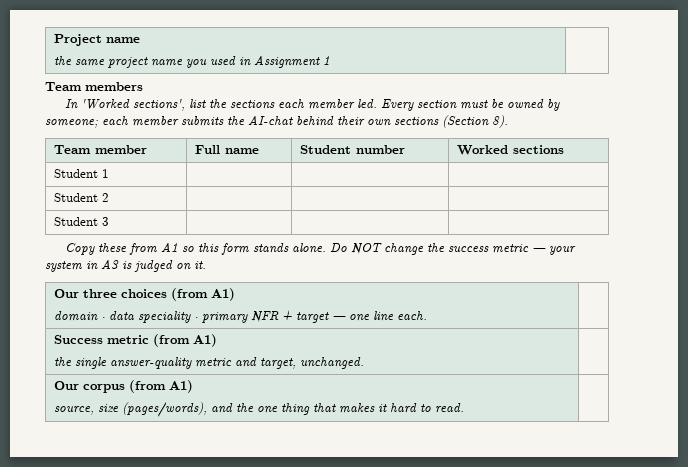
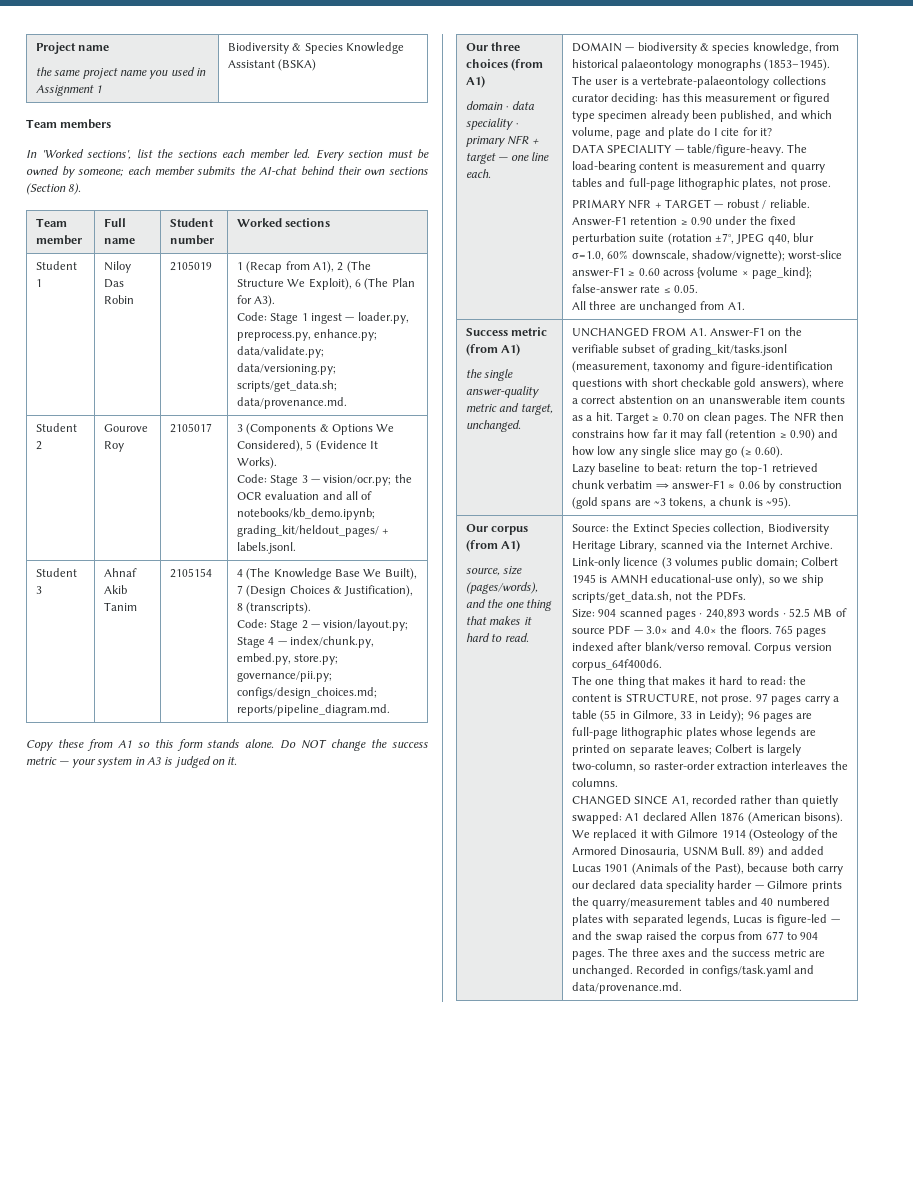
  Project name
- the same project name you used in Assignment 1 |
+ the same project name you used in Assignment 1 | Biodiversity & Species Knowledge Assistant (BSKA)
- Student 1 | | |
- Student 2 | | |
- Student 3 | | |
+ Student 1 | Niloy Das Robin | 2105019 | 1 (Recap from A1), 2 (The Structure We Exploit), 6 (The Plan for A3).
+ Code: Stage 1 ingest — loader.py, preprocess.py, enhance.py; data/validate.py; data/versioning.py; scripts/get_data.sh; data/provenance.md.
+ Student 2 | Gourove Roy | 2105017 | 3 (Components & Options We Considered), 5 (Evidence It Works).
+ Code: Stage 3 — vision/ocr.py; the OCR evaluation and all of notebooks/kb_demo.ipynb; grading_kit/heldout_pages/ + labels.jsonl.
+ Student 3 | Ahnaf Akib Tanim | 2105154 | 4 (The Knowledge Base We Built), 7 (Design Choices & Justification), 8 (transcripts).
+ Code: Stage 2 — vision/layout.py; Stage 4 — index/chunk.py, embed.py, store.py; governance/pii.py; configs/design_choices.md; reports/pipeline_diagram.md.
+ DOMAIN — biodiversity & species knowledge, from historical palaeontology monographs (1853–1945). The user is a vertebrate-palaeontology collections curator deciding: has this measurement or figured type specimen already been published, and which volume, page and plate do I cite for it?
+ DATA SPECIALITY — table/figure-heavy. The load-bearing content is measurement and quarry tables and full-page lithographic plates, not prose.
+ PRIMARY NFR + TARGET — robust / reliable. Answer-F1 retention ≥ 0.90 under the fixed perturbation suite (rotation ±7°, JPEG q40, blur σ=1.0, 60% downscale, shadow/vignette); worst-slice answer-F1 ≥ 0.60 across {volume × page_kind}; false-answer rate ≤ 0.05.
+ All three are unchanged from A1.
+ UNCHANGED FROM A1. Answer-F1 on the verifiable subset of grading_kit/tasks.jsonl (measurement, taxonomy and figure-identification questions with short checkable gold answers), where a correct abstention on an unanswerable item counts as a hit. Target ≥ 0.70 on clean pages. The NFR then constrains how far it may fall (retention ≥ 0.90) and how low any single slice may go (≥ 0.60).
+ Lazy baseline to beat: return the top-1 retrieved chunk verbatim ⇒ answer-F1 ≈ 0.06 by construction (gold spans are ~3 tokens, a chunk is ~95).
+ Source: the Extinct Species collection, Biodiversity Heritage Library, scanned via the Internet Archive. Link-only licence (3 volumes public domain; Colbert 1945 is AMNH educational-use only), so we ship scripts/get_data.sh, not the PDFs.
+ Size: 904 scanned pages · 240,893 words · 52.5 MB of source PDF — 3.0× and 4.0× the floors. 765 pages indexed after blank/verso removal. Corpus version corpus_64f400d6.
+ The one thing that makes it hard to read: the content is STRUCTURE, not prose. 97 pages carry a table (55 in Gilmore, 33 in Leidy); 96 pages are full-page lithographic plates whose legends are printed on separate leaves; Colbert is largely two-column, so raster-order extraction interleaves the columns.
+ CHANGED SINCE A1, recorded rather than quietly swapped: A1 declared Allen 1876 (American bisons). We replaced it with Gilmore 1914 (Osteology of the Armored Dinosauria, USNM Bull. 89) and added Lucas 1901 (Animals of the Past), because both carry our declared data speciality harder — Gilmore prints the quarry/measurement tables and 40 numbered plates with separated legends, Lucas is figure-led — and the swap raised the corpus from 677 to 904 pages. The three axes and the success metric are unchanged. Recorded in configs/task.yaml and data/provenance.md.

